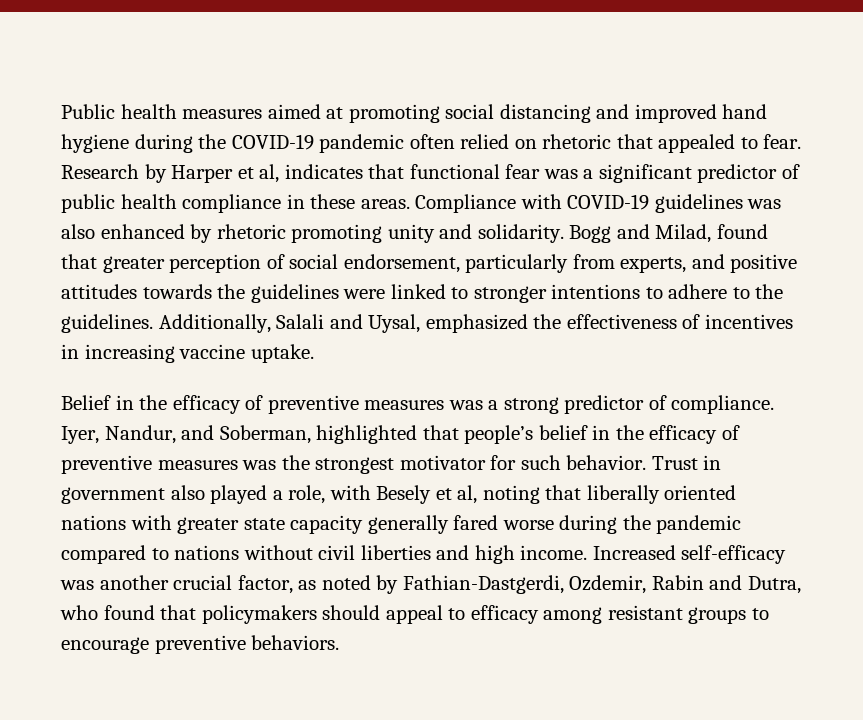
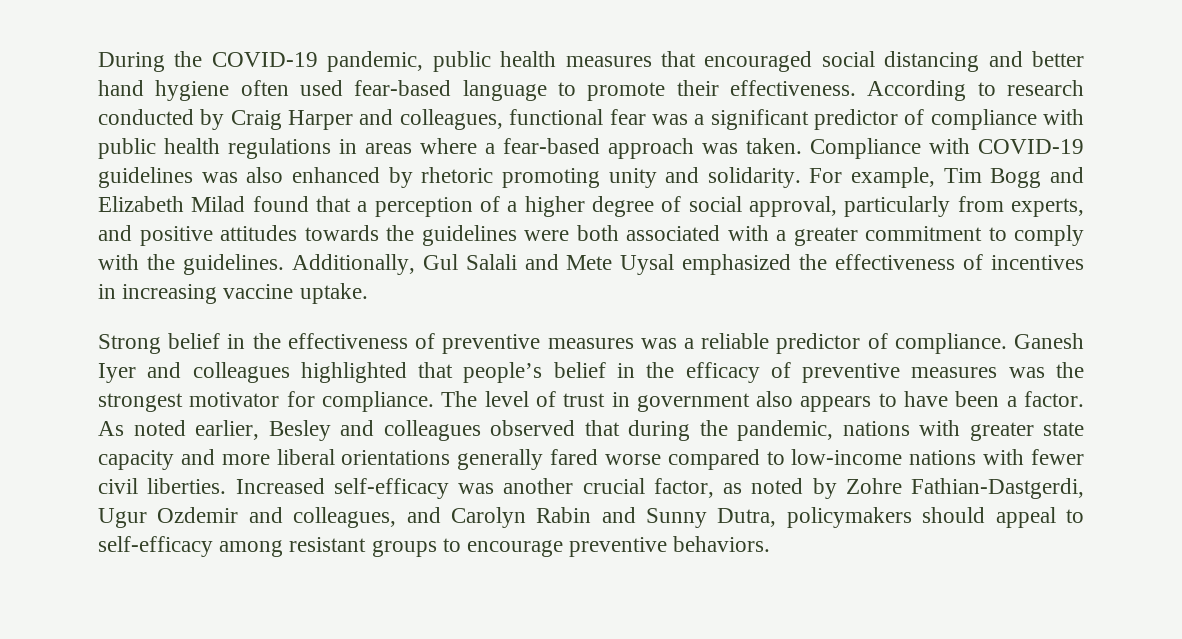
- Public health measures aimed at promoting social distancing and improved hand hygiene during the COVID-19 pandemic often relied on rhetoric that appealed to fear. Research by Harper et al, indicates that functional fear was a significant predictor of public health compliance in these areas.
+ During the COVID-19 pandemic, public health measures that encouraged social distancing and better hand hygiene often used fear-based language to promote their effectiveness. According to research conducted by Craig Harper and colleagues, functional fear was a significant predictor of compliance with public health regulations in areas where a fear-based approach was taken.
- Bogg and Milad, found that greater perception of social endorsement, particularly from experts, and positive attitudes towards the guidelines were linked to stronger intentions to adhere to the guidelines.
+ For example, Tim Bogg and Elizabeth Milad found that a perception of a higher degree of social approval, particularly from experts, and positive attitudes towards the guidelines were both associated with a greater commitment to comply with the guidelines.
- Additionally, Salali and Uysal, emphasized the effectiveness of incentives in increasing vaccine uptake.
+ Additionally, Gul Salali and Mete Uysal emphasized the effectiveness of incentives in increasing vaccine uptake.
- Belief in the efficacy of preventive measures was a strong predictor of compliance.
+ Strong belief in the effectiveness of preventive measures was a reliable predictor of compliance.
- Iyer, Nandur, and Soberman, highlighted that people’s belief in the efficacy of preventive measures was the strongest motivator for such behavior. Trust in government also played a role, with Besely et al, noting that liberally oriented nations with greater state capacity generally fared worse during the pandemic compared to nations without civil liberties and high income.
+ Ganesh Iyer and colleagues highlighted that people’s belief in the efficacy of preventive measures was the strongest motivator for compliance. The level of trust in government also appears to have been a factor. As noted earlier, Besley and colleagues observed that during the pandemic, nations with greater state capacity and more liberal orientations generally fared worse compared to low-income nations with fewer civil liberties.
- Increased self-efficacy was another crucial factor, as noted by Fathian-Dastgerdi, Ozdemir, Rabin and Dutra, who found that policymakers should appeal to efficacy among resistant groups to encourage preventive behaviors.
+ Increased self-efficacy was another crucial factor, as noted by Zohre Fathian-Dastgerdi, Ugur Ozdemir and colleagues, and Carolyn Rabin and Sunny Dutra, policymakers should appeal to self-efficacy among resistant groups to encourage preventive behaviors.

